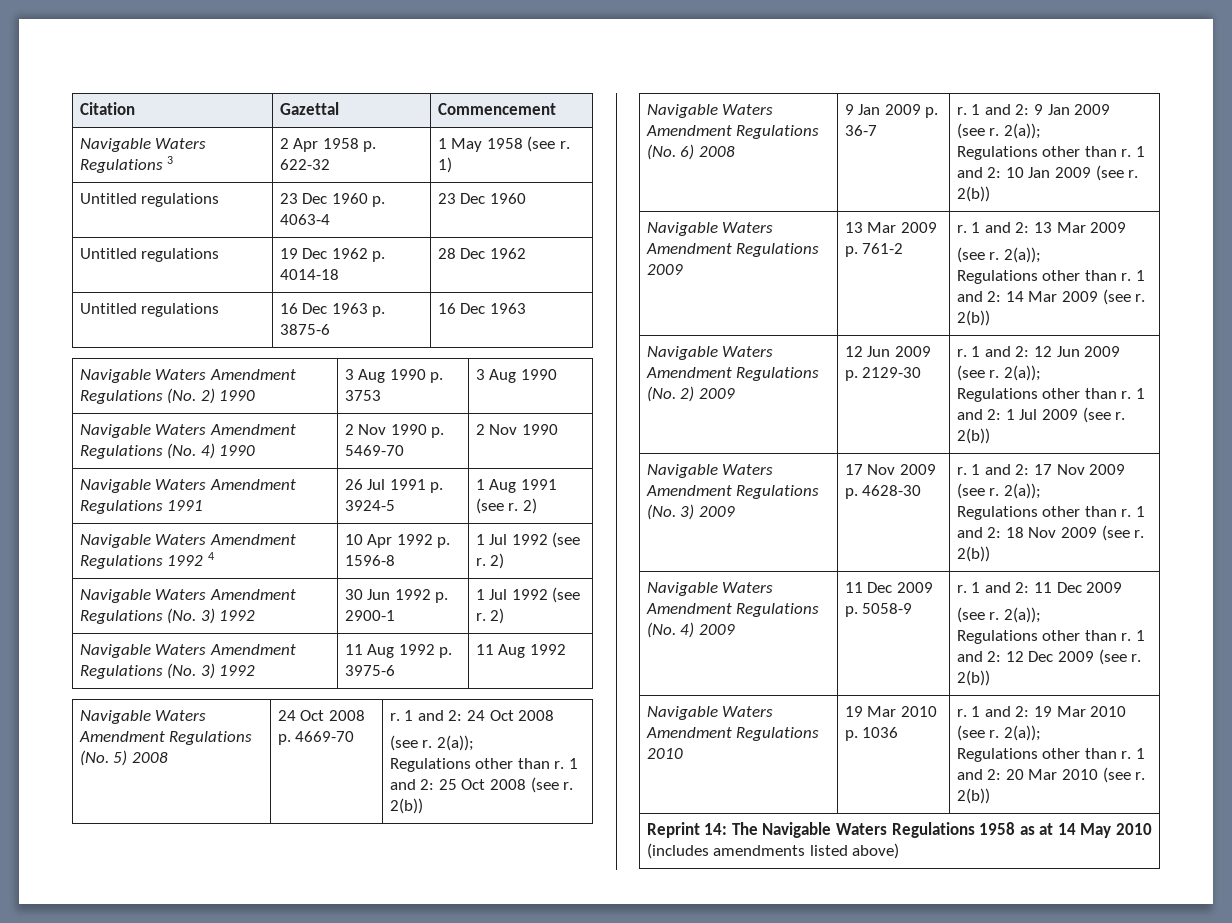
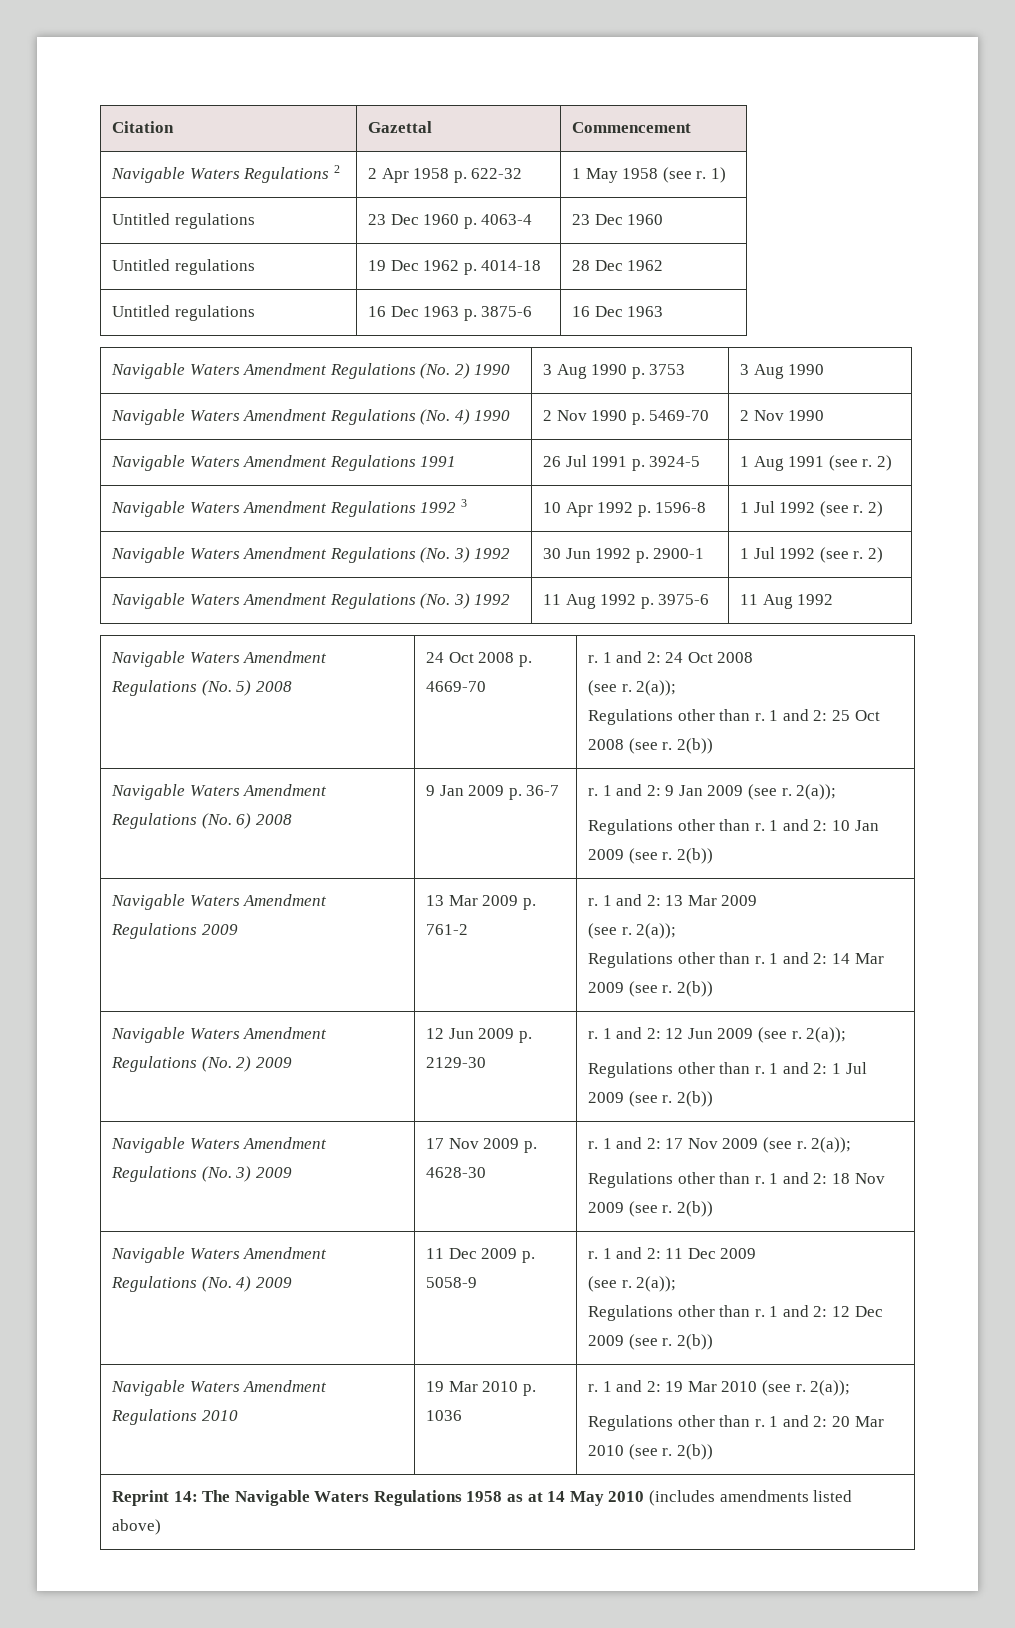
- Navigable Waters Regulations 3 | 2 Apr 1958 p. 622-32 | 1 May 1958 (see r. 1)
+ Navigable Waters Regulations 2 | 2 Apr 1958 p. 622-32 | 1 May 1958 (see r. 1)
- Navigable Waters Amendment Regulations 1992 4 | 10 Apr 1992 p. 1596-8 | 1 Jul 1992 (see r. 2)
+ Navigable Waters Amendment Regulations 1992 3 | 10 Apr 1992 p. 1596-8 | 1 Jul 1992 (see r. 2)
- Navigable Waters Amendment Regulations (No. 6) 2008 | 9 Jan 2009 p. 36-7 | r. 1 and 2: 9 Jan 2009
- (see r. 2(a));
+ Navigable Waters Amendment Regulations (No. 6) 2008 | 9 Jan 2009 p. 36-7 | r. 1 and 2: 9 Jan 2009 (see r. 2(a));

